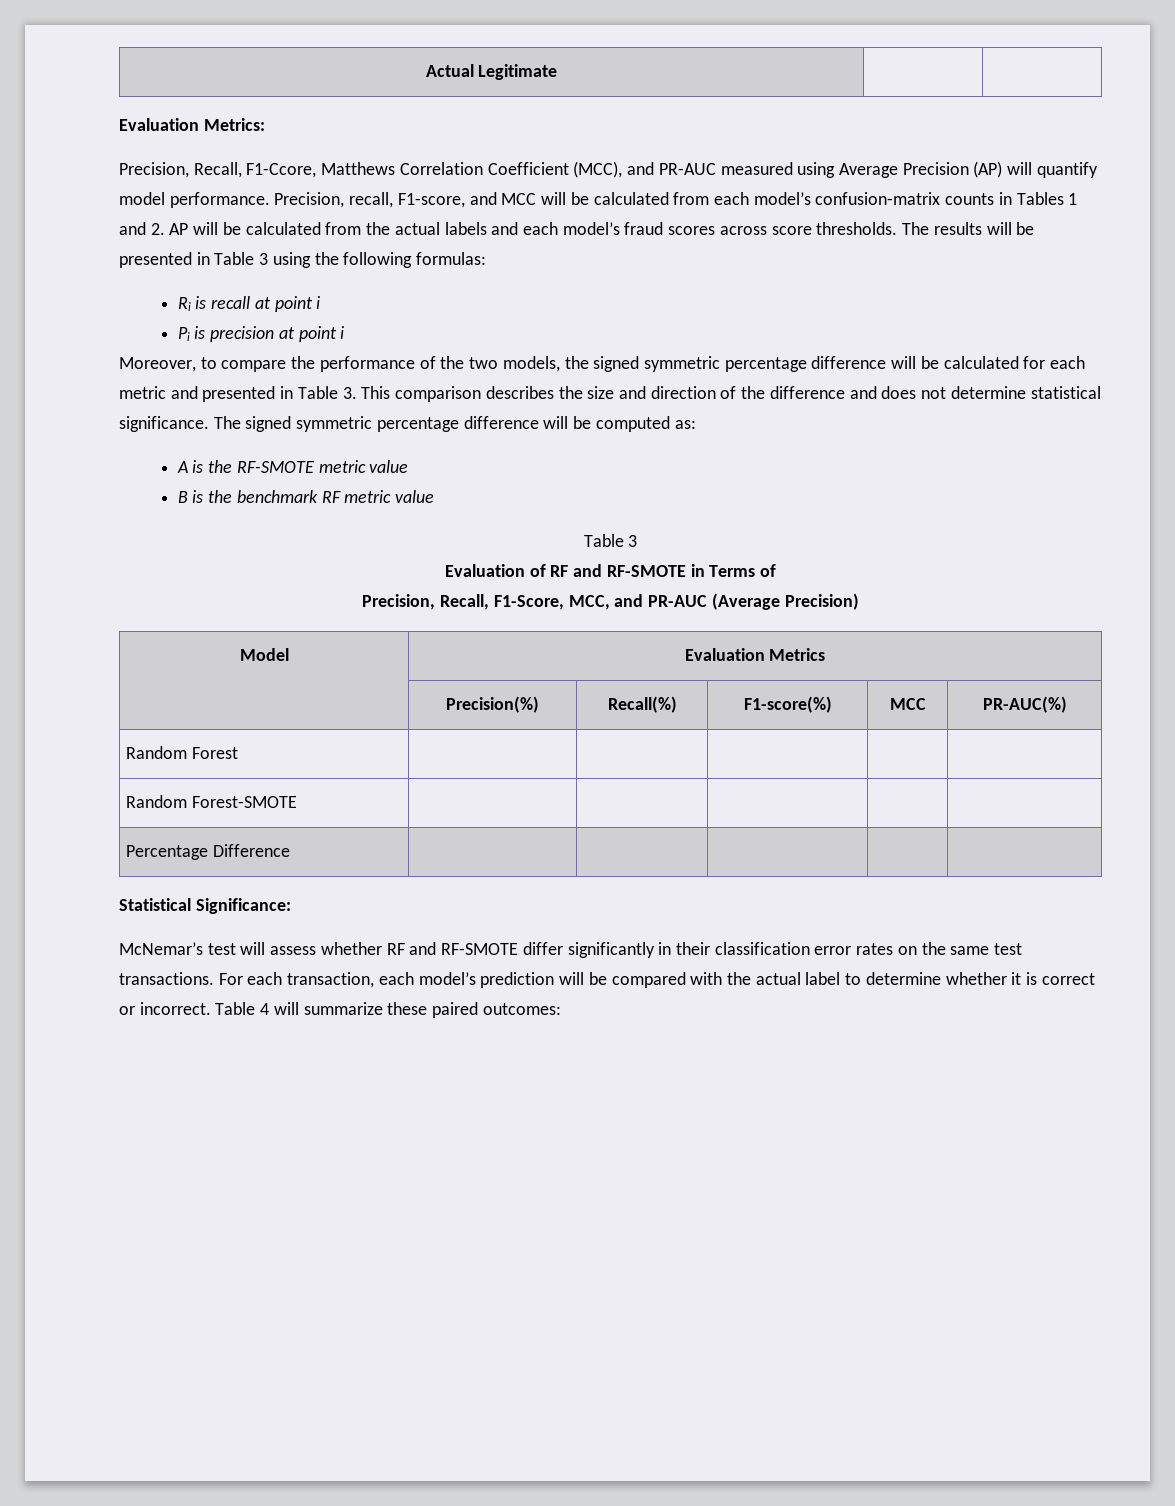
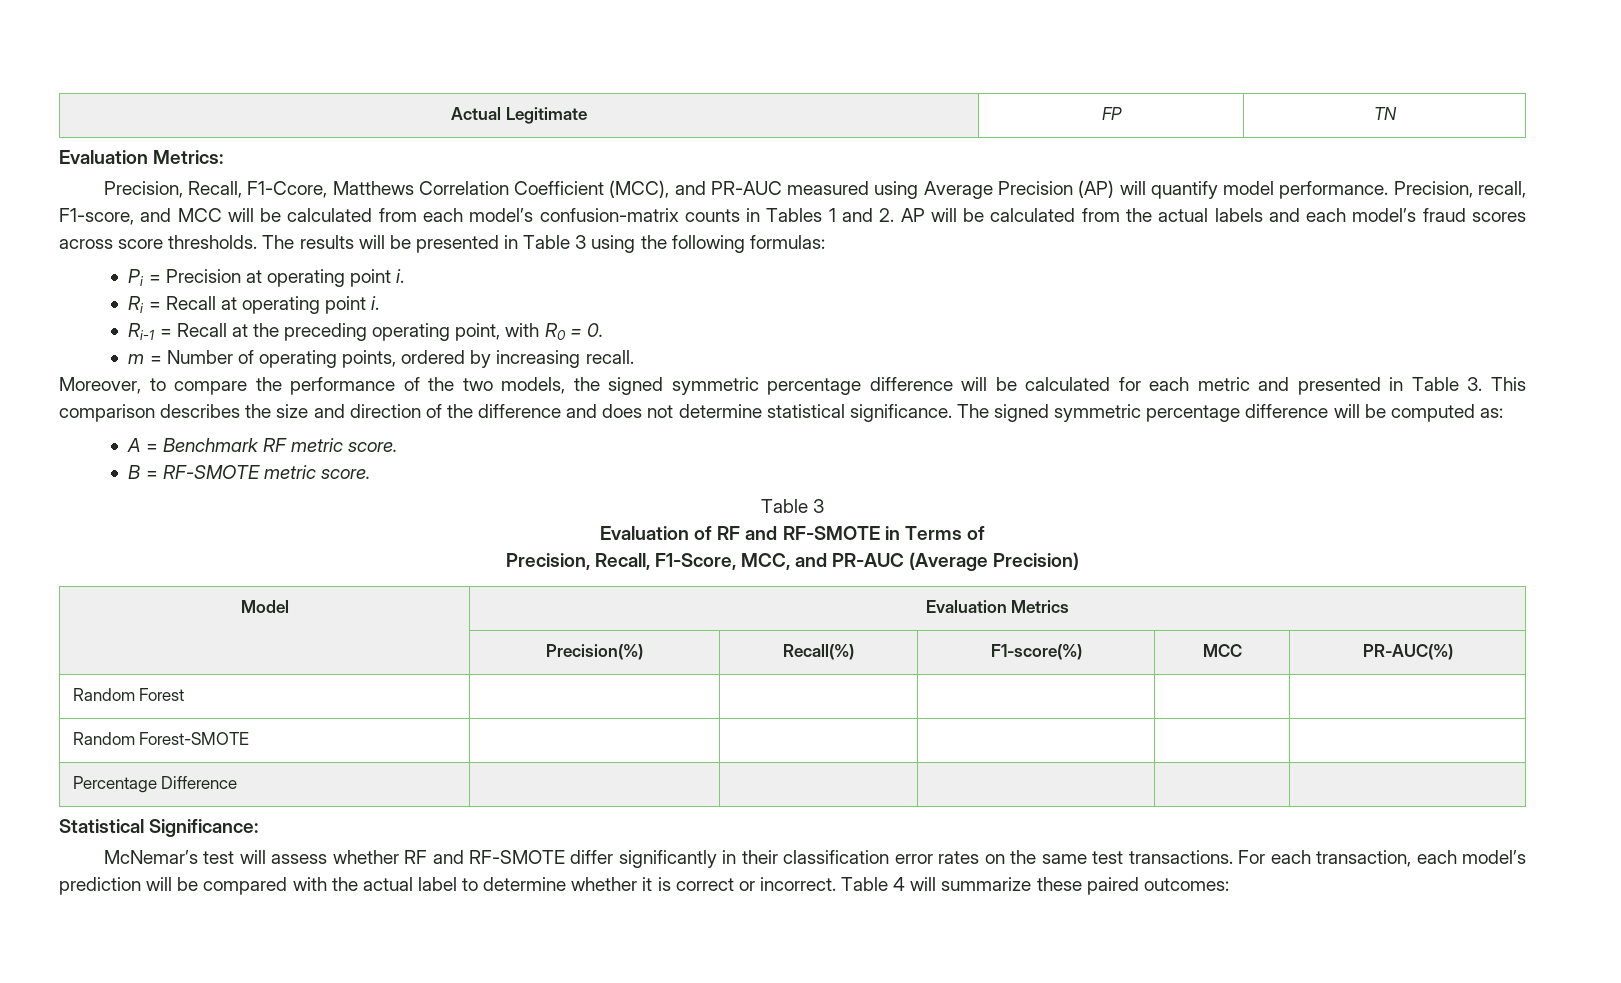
- Actual Legitimate | |
+ Actual Legitimate | FP | TN
- Ri is recall at point i
- Pi is precision at point i
+ Pi = Precision at operating point i.
+ Ri = Recall at operating point i.
+ Ri-1 = Recall at the preceding operating point, with R0 = 0.
+ m = Number of operating points, ordered by increasing recall.
- A is the RF-SMOTE metric value
- B is the benchmark RF metric value
+ A = Benchmark RF metric score.
+ B = RF-SMOTE metric score.

